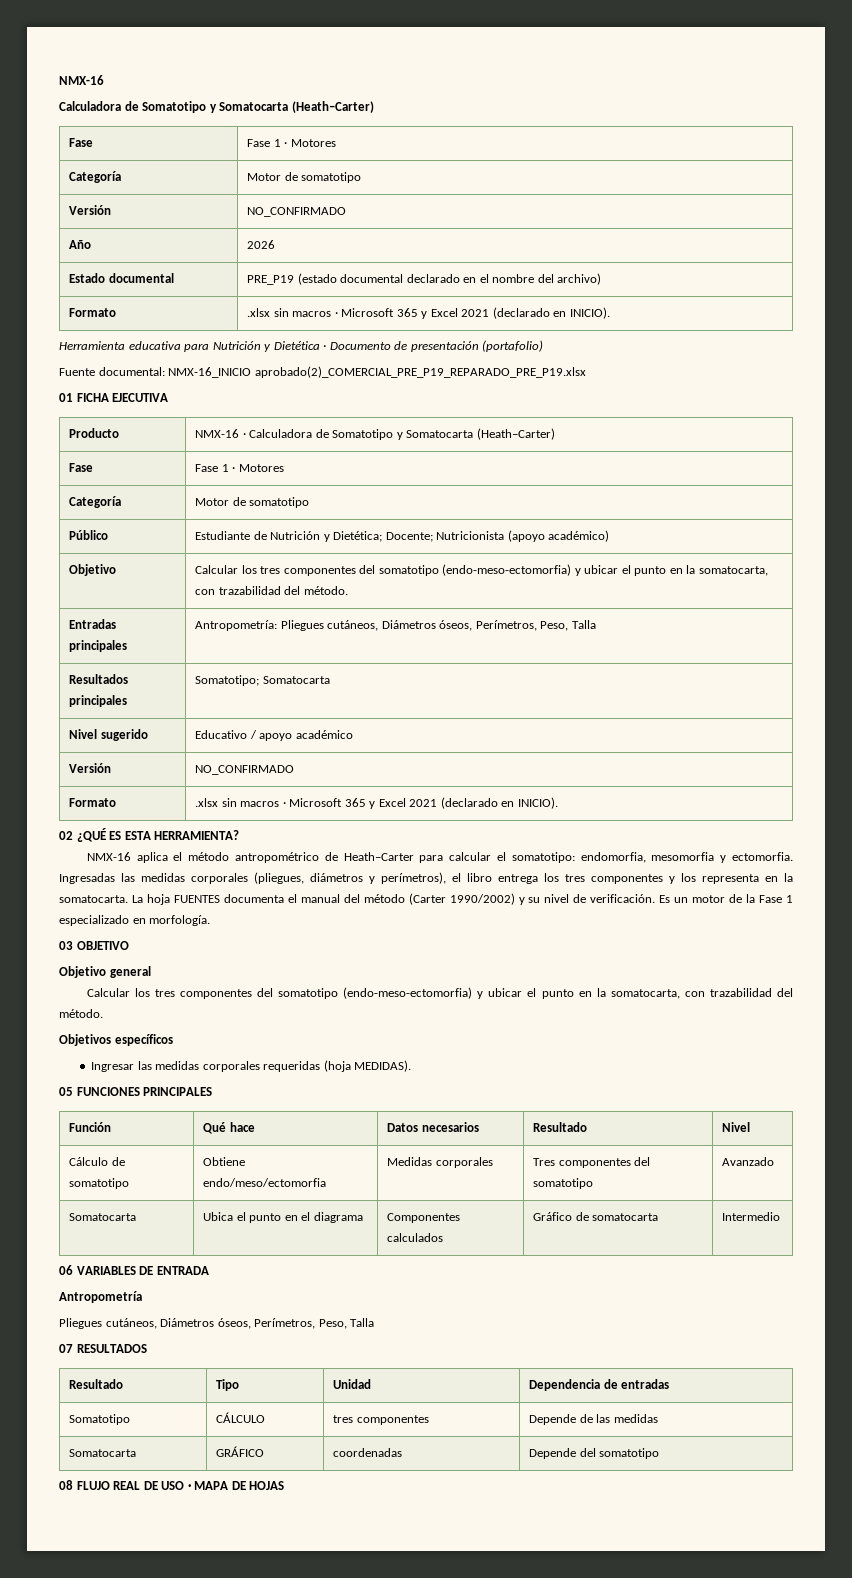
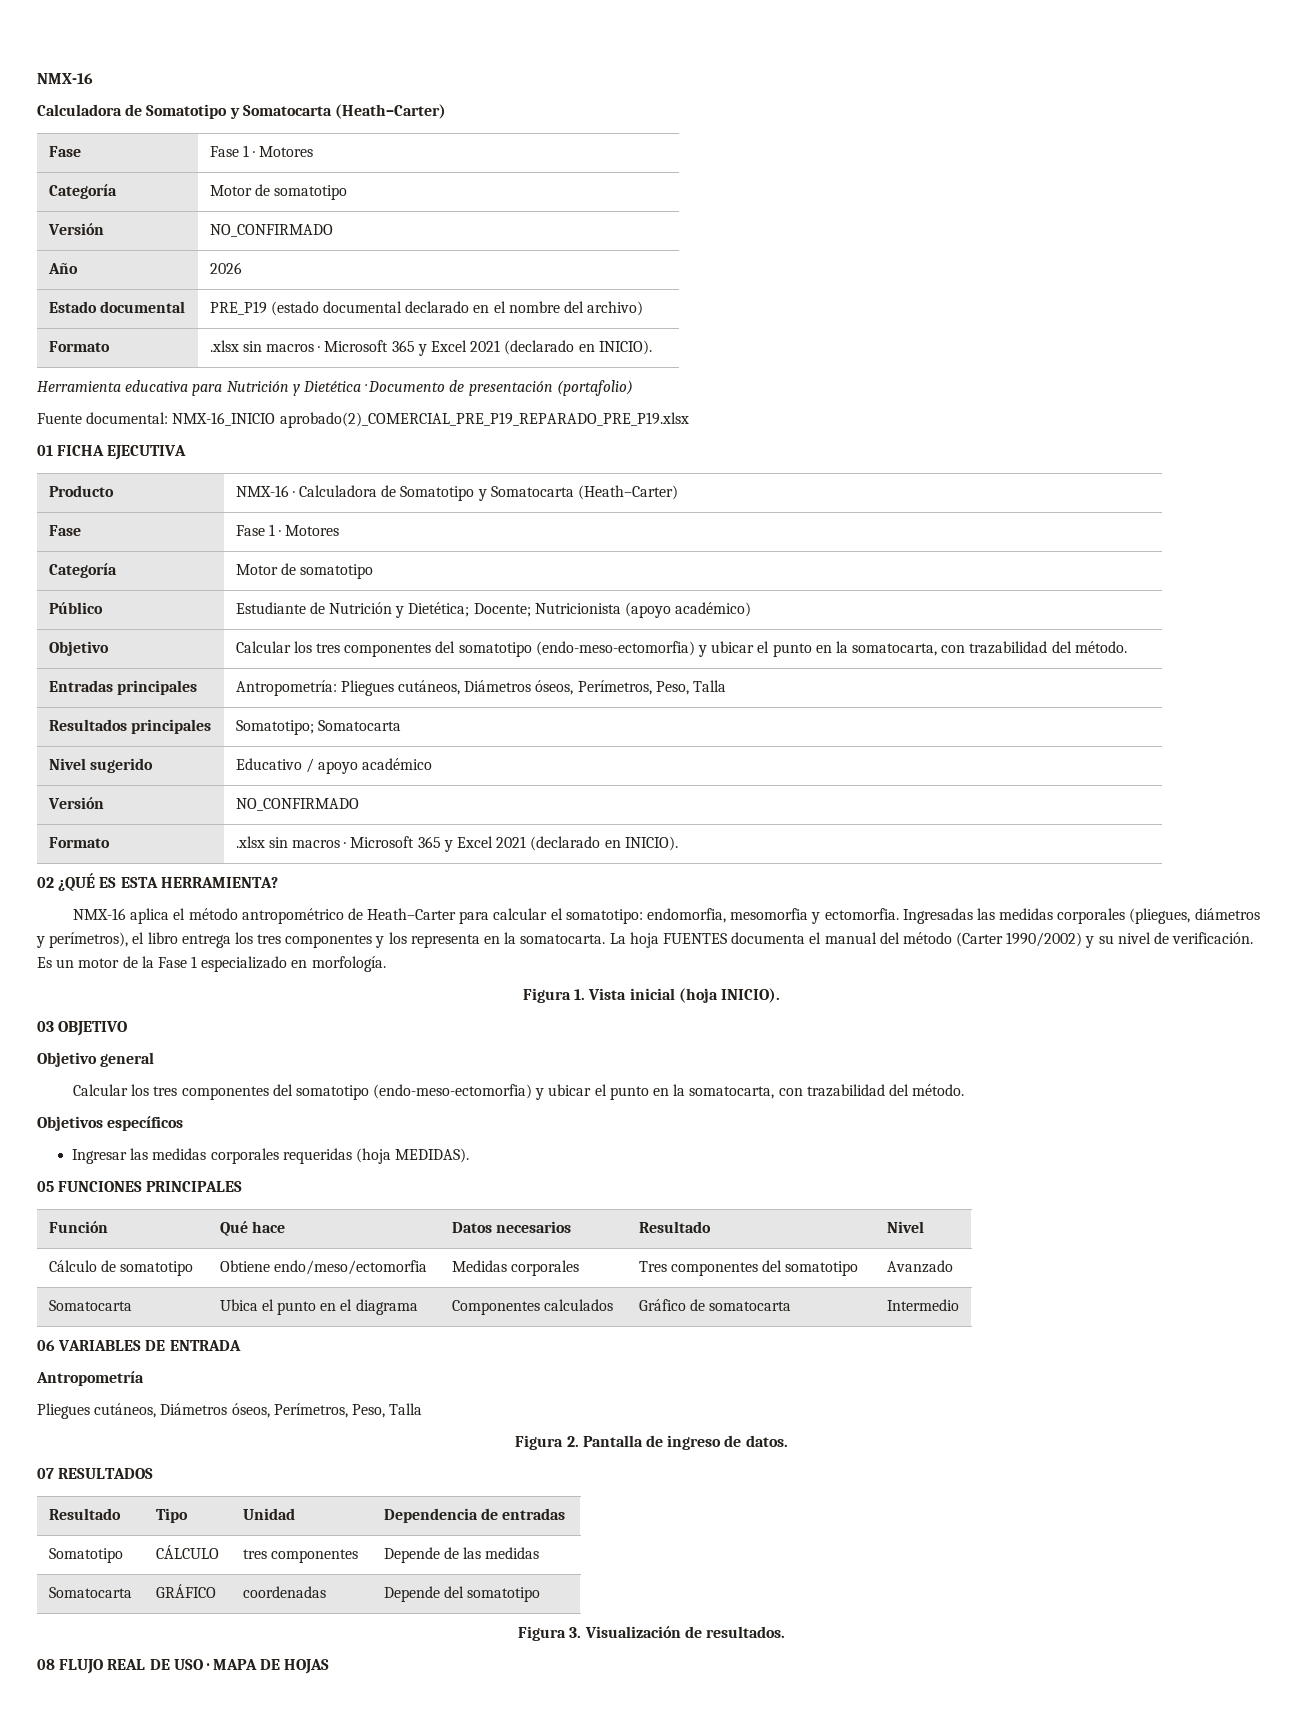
+ Figura 1. Vista inicial (hoja INICIO).
+ Figura 2. Pantalla de ingreso de datos.
+ Figura 3. Visualización de resultados.

